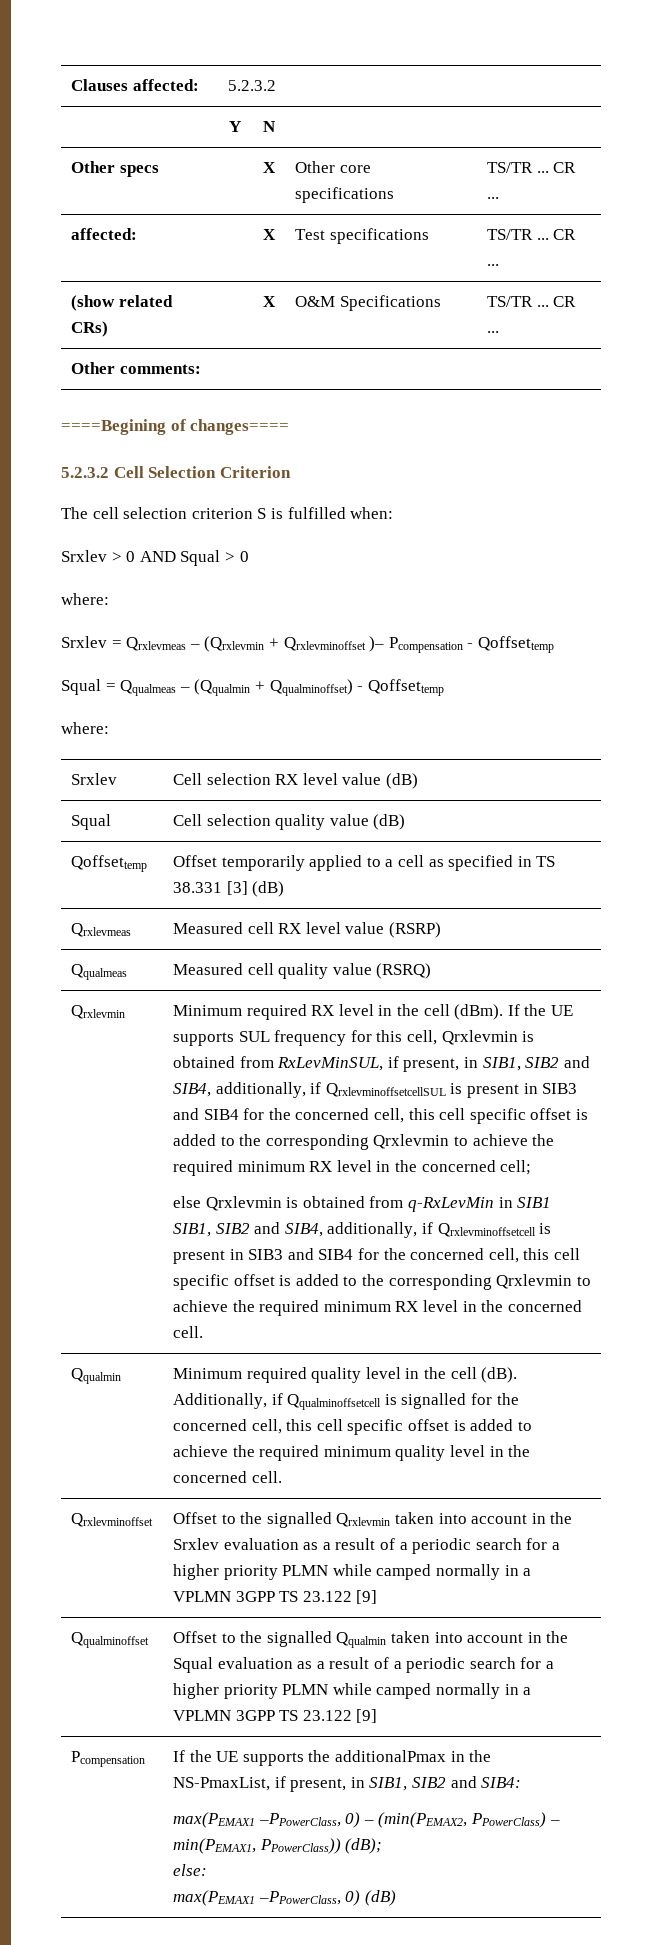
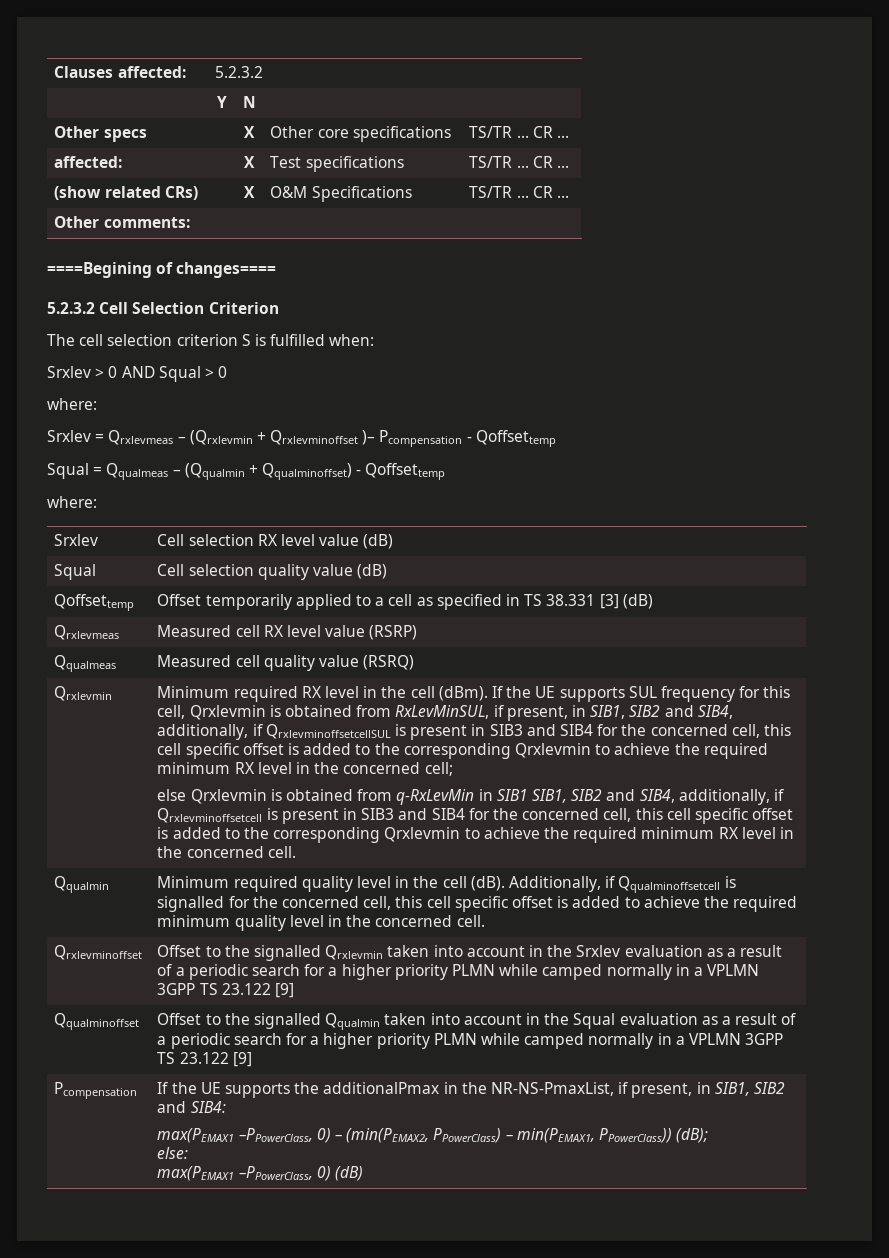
- Pcompensation | If the UE supports the additionalPmax in the NS-PmaxList, if present, in SIB1, SIB2 and SIB4:
+ Pcompensation | If the UE supports the additionalPmax in the NR-NS-PmaxList, if present, in SIB1, SIB2 and SIB4:

